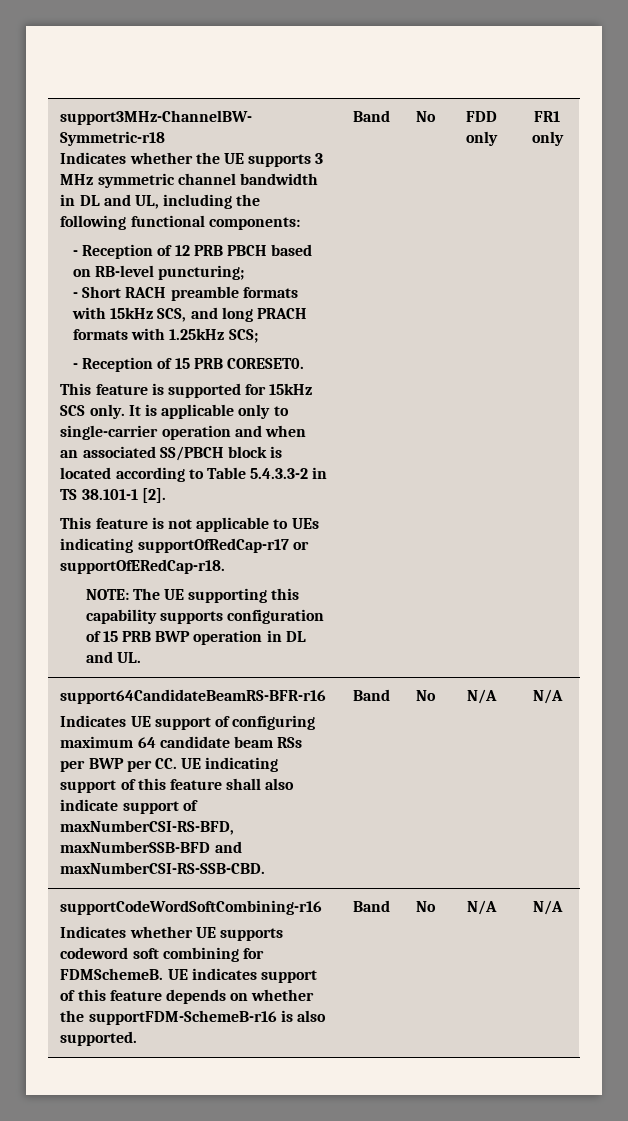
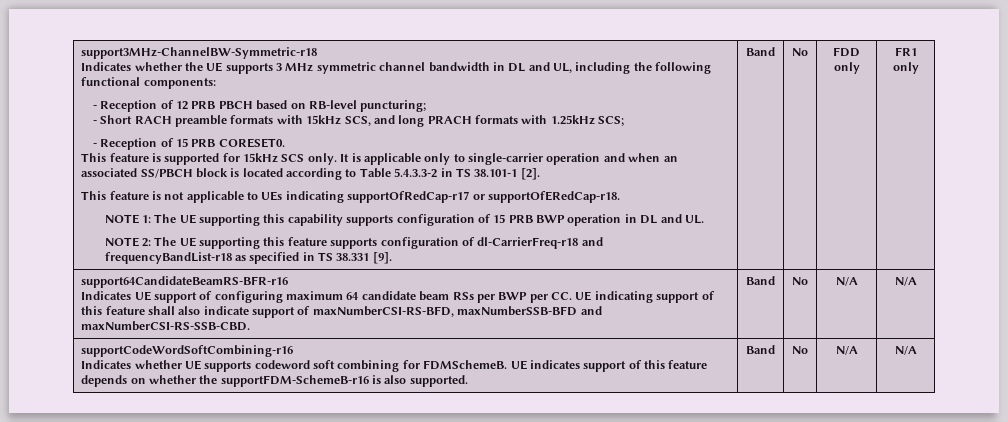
- NOTE: The UE supporting this capability supports configuration of 15 PRB BWP operation in DL and UL.
+ NOTE 1: The UE supporting this capability supports configuration of 15 PRB BWP operation in DL and UL.
+ NOTE 2: The UE supporting this feature supports configuration of dl-CarrierFreq-r18 and frequencyBandList-r18 as specified in TS 38.331 [9].

